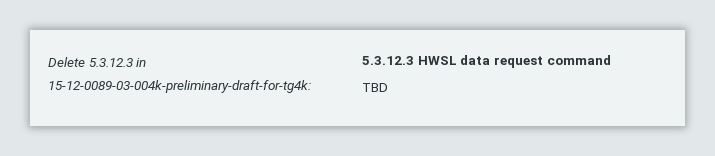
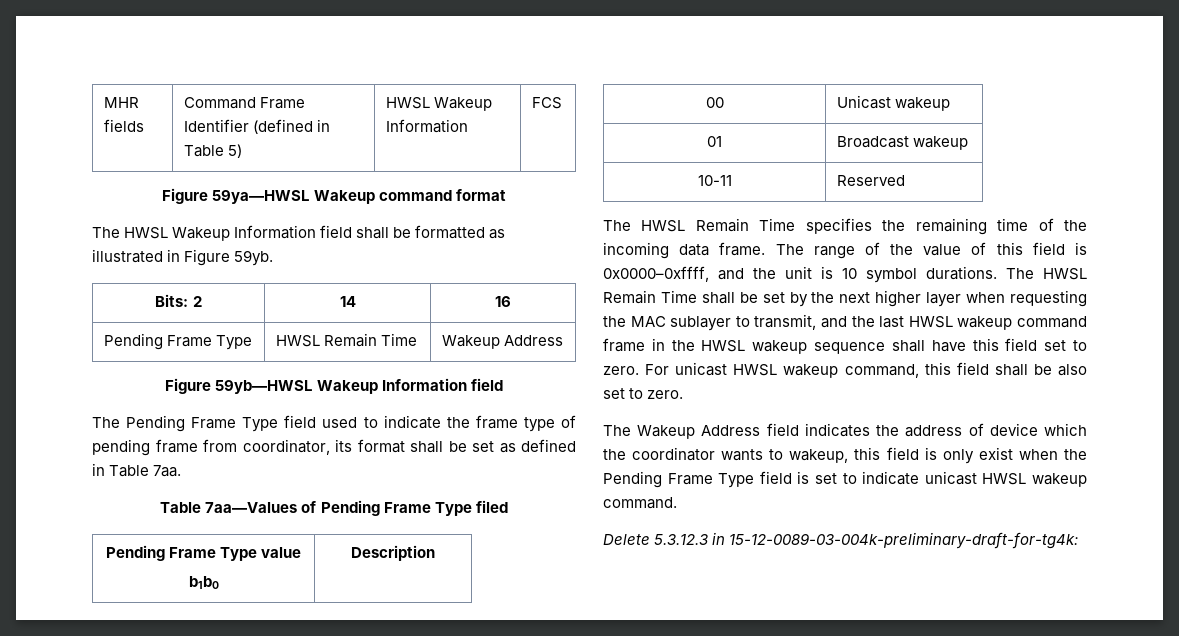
+ MHR fields | Command Frame Identifier (defined in Table 5) | HWSL Wakeup Information | FCS
+ Figure 59ya—HWSL Wakeup command format
+ The HWSL Wakeup Information field shall be formatted as illustrated in Figure 59yb.
+ Bits: 2 | 14 | 16
+ Pending Frame Type | HWSL Remain Time | Wakeup Address
+ Figure 59yb—HWSL Wakeup Information field
+ The Pending Frame Type field used to indicate the frame type of pending frame from coordinator, its format shall be set as defined in Table 7aa.
+ Table 7aa—Values of Pending Frame Type filed
+ Pending Frame Type value
+ b1b0 | Description
+ 00 | Unicast wakeup
+ 01 | Broadcast wakeup
+ 10-11 | Reserved
+ The HWSL Remain Time specifies the remaining time of the incoming data frame. The range of the value of this field is 0x0000–0xffff, and the unit is 10 symbol durations. The HWSL Remain Time shall be set by the next higher layer when requesting the MAC sublayer to transmit, and the last HWSL wakeup command frame in the HWSL wakeup sequence shall have this field set to zero. For unicast HWSL wakeup command, this field shall be also set to zero.
+ The Wakeup Address field indicates the address of device which the coordinator wants to wakeup, this field is only exist when the Pending Frame Type field is set to indicate unicast HWSL wakeup command.
  Delete 5.3.12.3 in 15-12-0089-03-004k-preliminary-draft-for-tg4k:
- 5.3.12.3 HWSL data request command
- TBD

